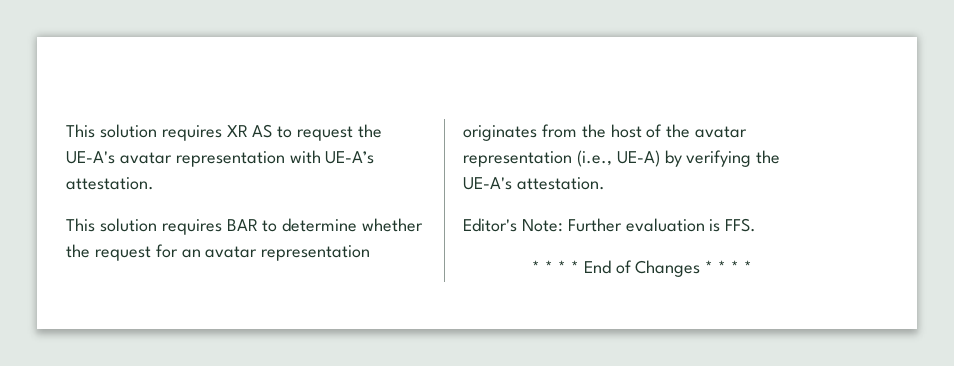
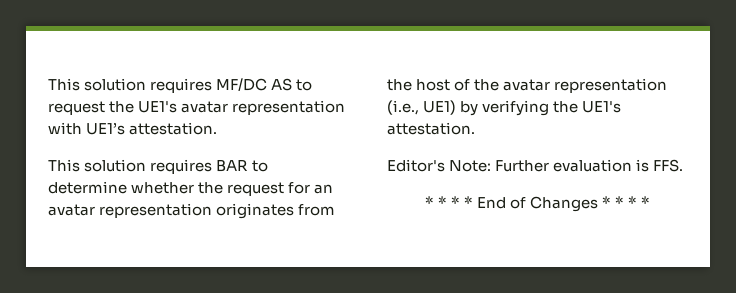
- This solution requires XR AS to request the UE-A's avatar representation with UE-A’s attestation.
+ This solution requires MF/DC AS to request the UE1's avatar representation with UE1’s attestation.
- This solution requires BAR to determine whether the request for an avatar representation originates from the host of the avatar representation (i.e., UE-A) by verifying the UE-A's attestation.
+ This solution requires BAR to determine whether the request for an avatar representation originates from the host of the avatar representation (i.e., UE1) by verifying the UE1's attestation.

